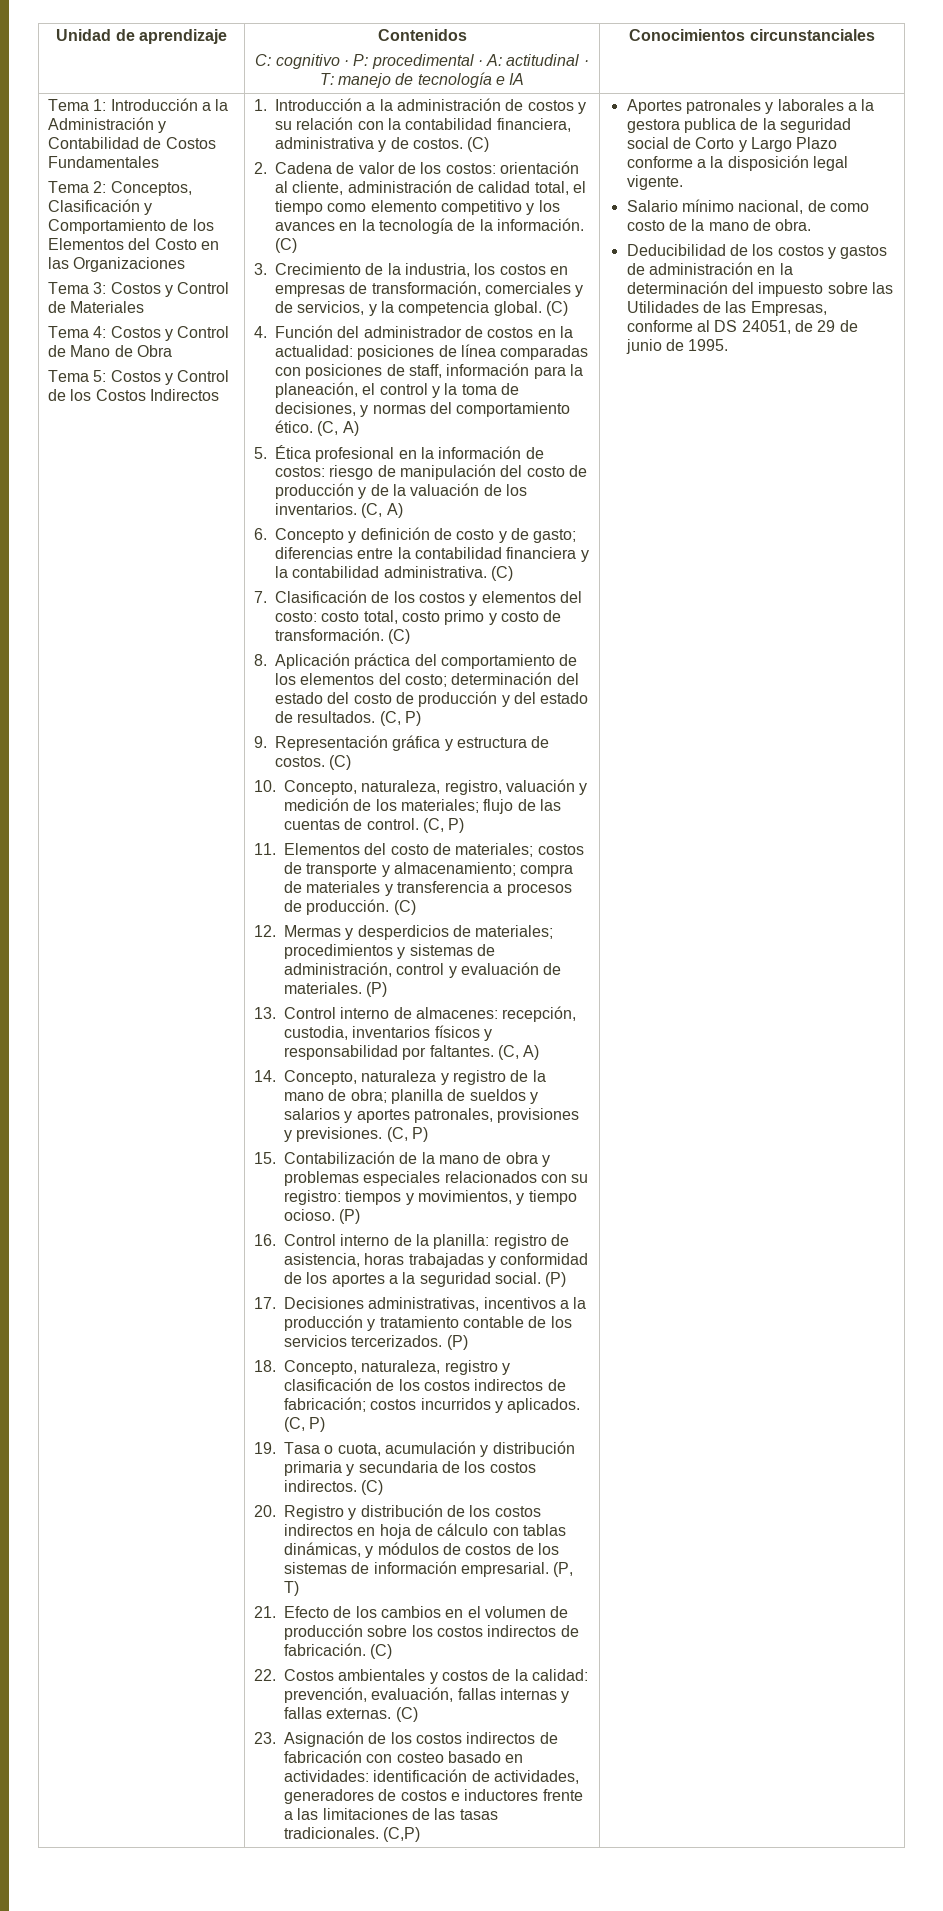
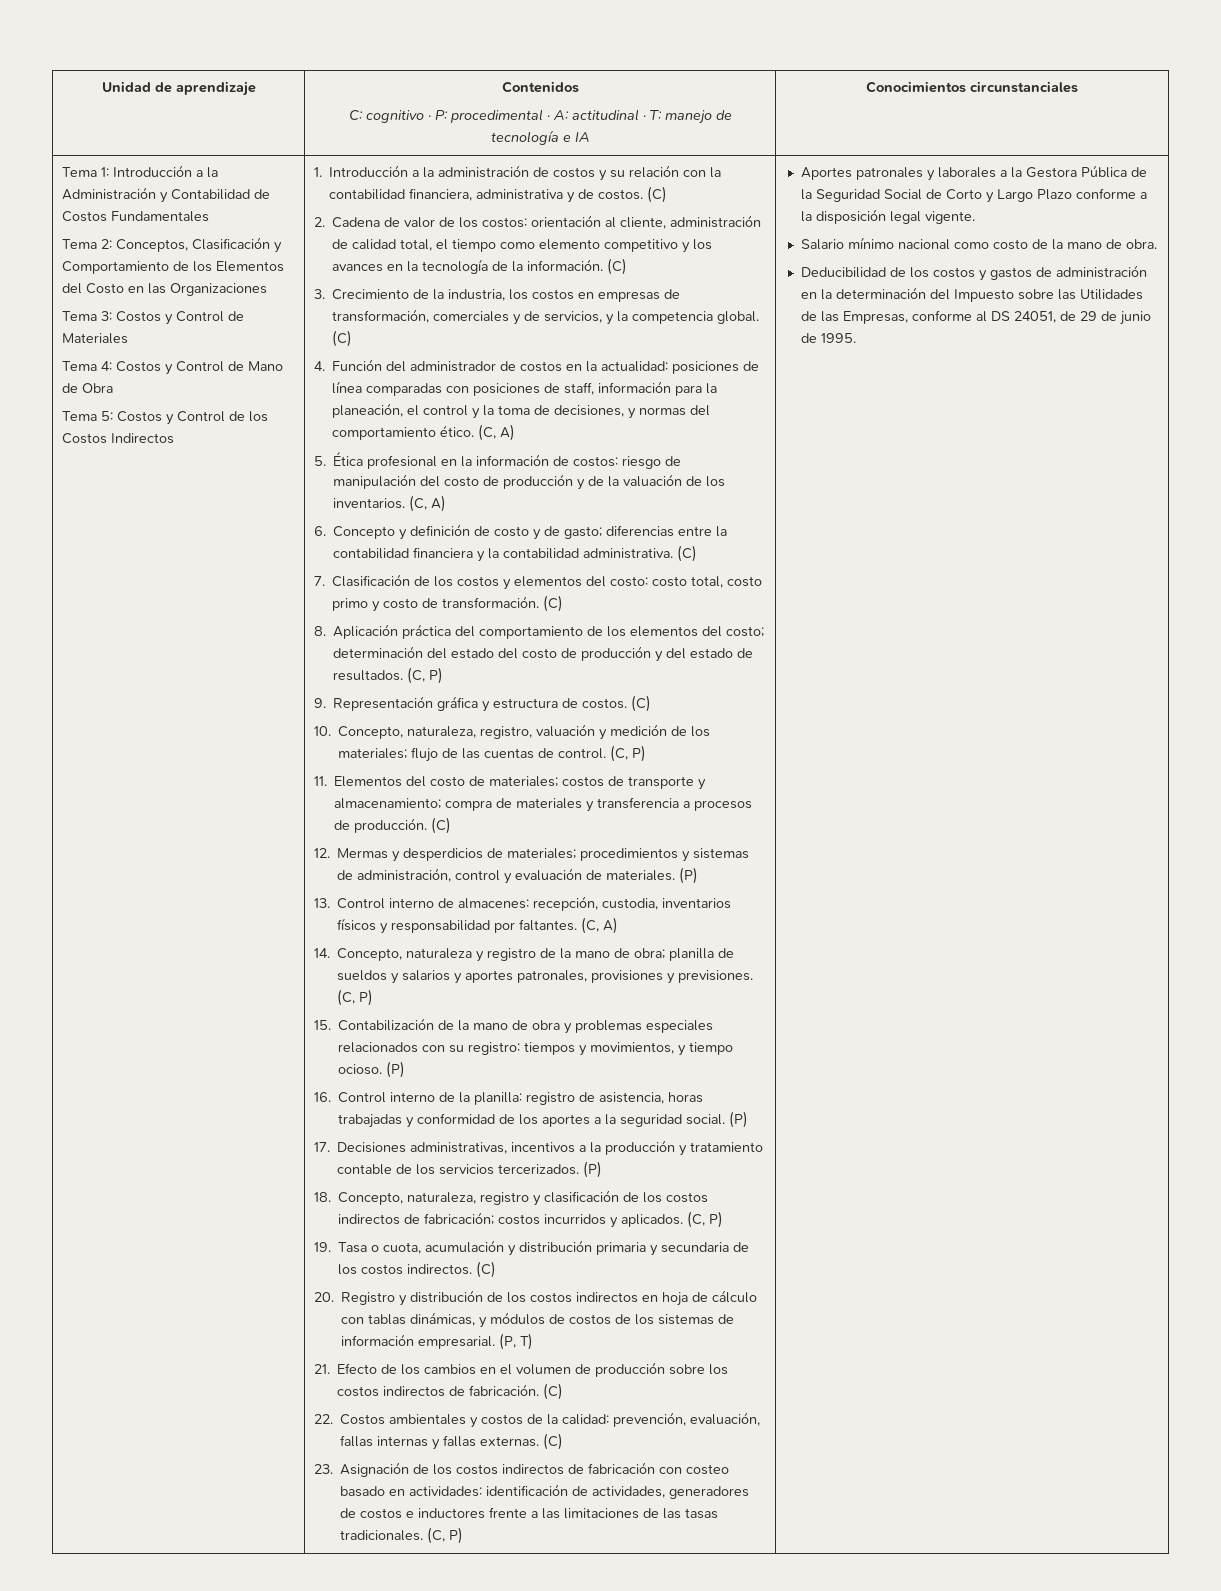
- 23. Asignación de los costos indirectos de fabricación con costeo basado en actividades: identificación de actividades, generadores de costos e inductores frente a las limitaciones de las tasas tradicionales. (C,P)
+ 23. Asignación de los costos indirectos de fabricación con costeo basado en actividades: identificación de actividades, generadores de costos e inductores frente a las limitaciones de las tasas tradicionales. (C, P)
- Aportes patronales y laborales a la gestora publica de la seguridad social de Corto y Largo Plazo conforme a la disposición legal vigente.
+ Aportes patronales y laborales a la Gestora Pública de la Seguridad Social de Corto y Largo Plazo conforme a la disposición legal vigente.
- Salario mínimo nacional, de como costo de la mano de obra.
+ Salario mínimo nacional como costo de la mano de obra.
- Deducibilidad de los costos y gastos de administración en la determinación del impuesto sobre las Utilidades de las Empresas, conforme al DS 24051, de 29 de junio de 1995.
+ Deducibilidad de los costos y gastos de administración en la determinación del Impuesto sobre las Utilidades de las Empresas, conforme al DS 24051, de 29 de junio de 1995.

